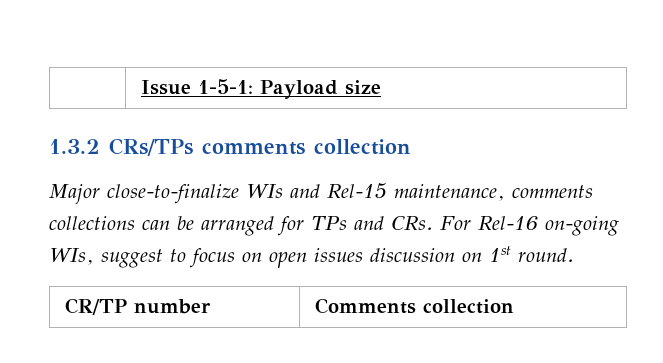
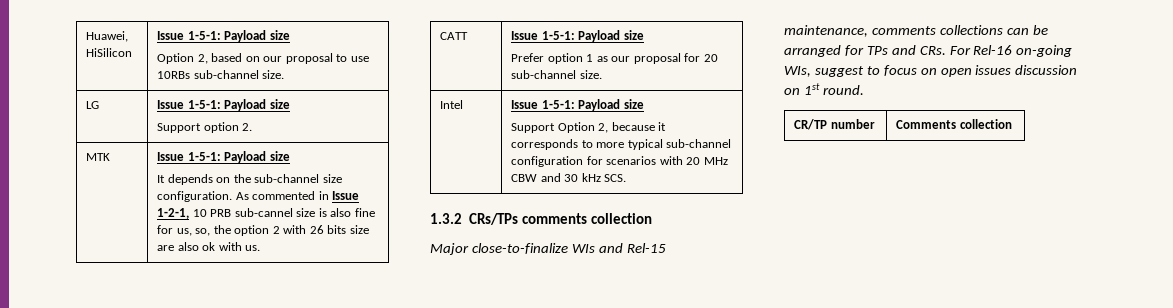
- | Issue 1-5-1: Payload size
+ Huawei, HiSilicon | Issue 1-5-1: Payload size
+ Option 2, based on our proposal to use 10RBs sub-channel size.
+ LG | Issue 1-5-1: Payload size
+ Support option 2.
+ MTK | Issue 1-5-1: Payload size
+ It depends on the sub-channel size configuration. As commented in Issue 1-2-1, 10 PRB sub-cannel size is also fine for us, so, the option 2 with 26 bits size are also ok with us.
+ CATT | Issue 1-5-1: Payload size
+ Prefer option 1 as our proposal for 20 sub-channel size.
+ Intel | Issue 1-5-1: Payload size
+ Support Option 2, because it corresponds to more typical sub-channel configuration for scenarios with 20 MHz CBW and 30 kHz SCS.

